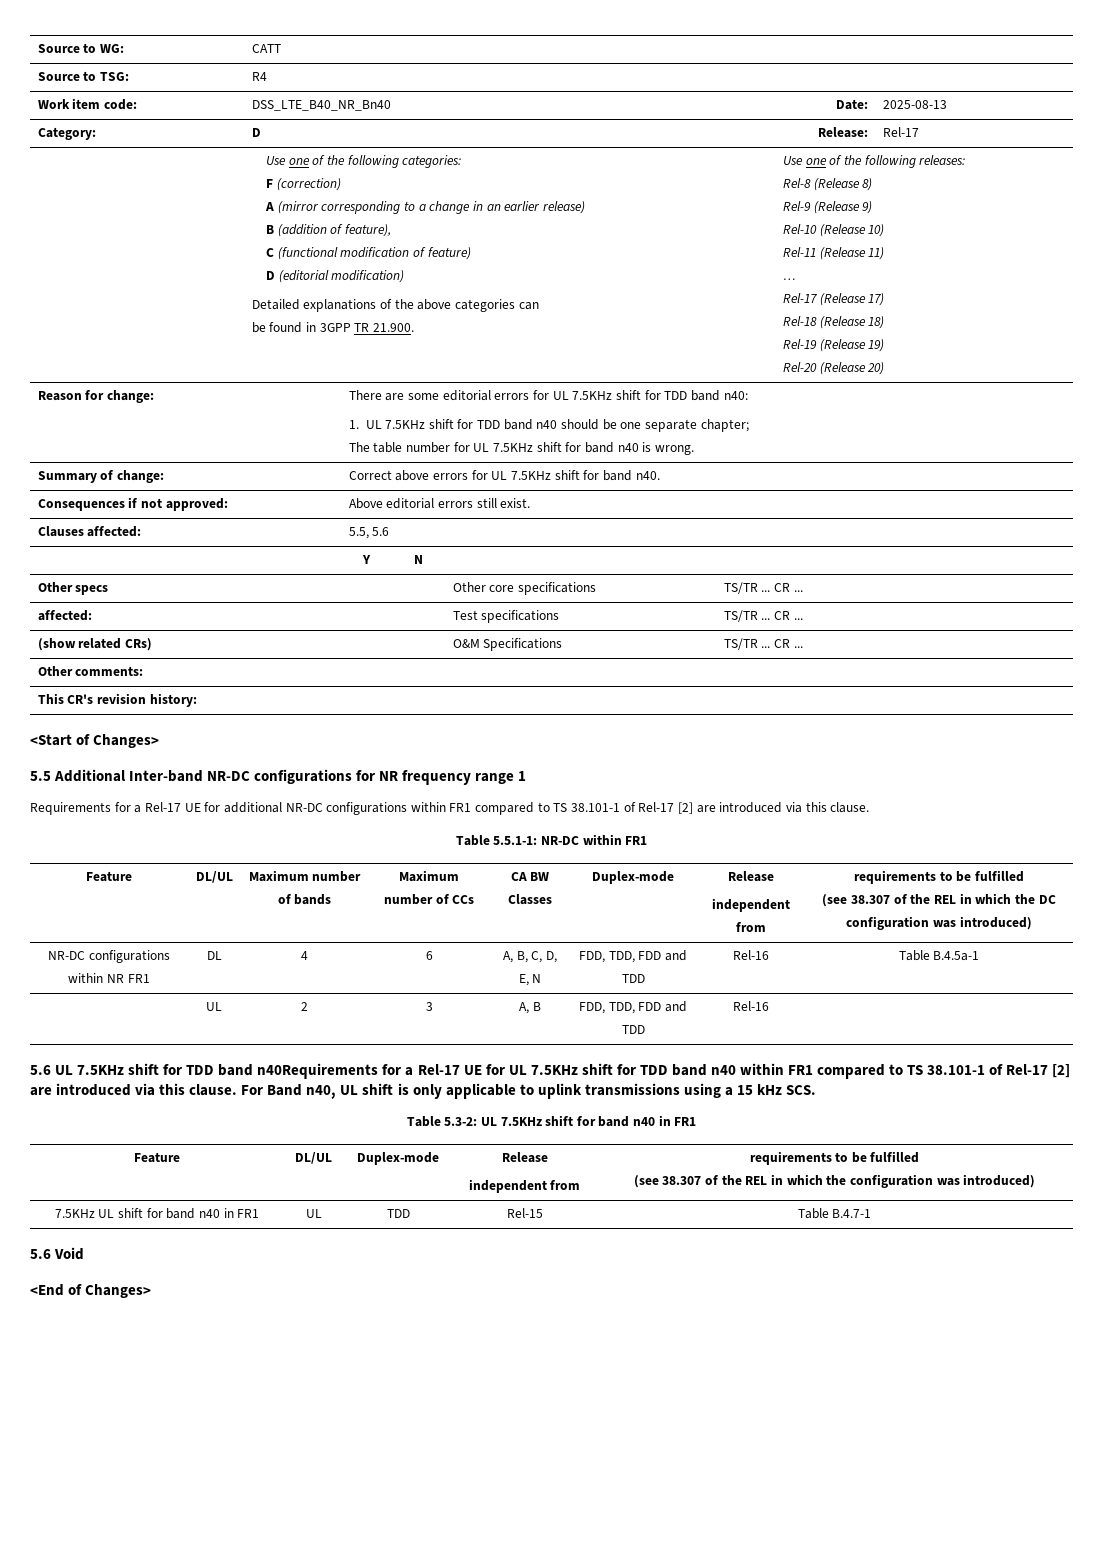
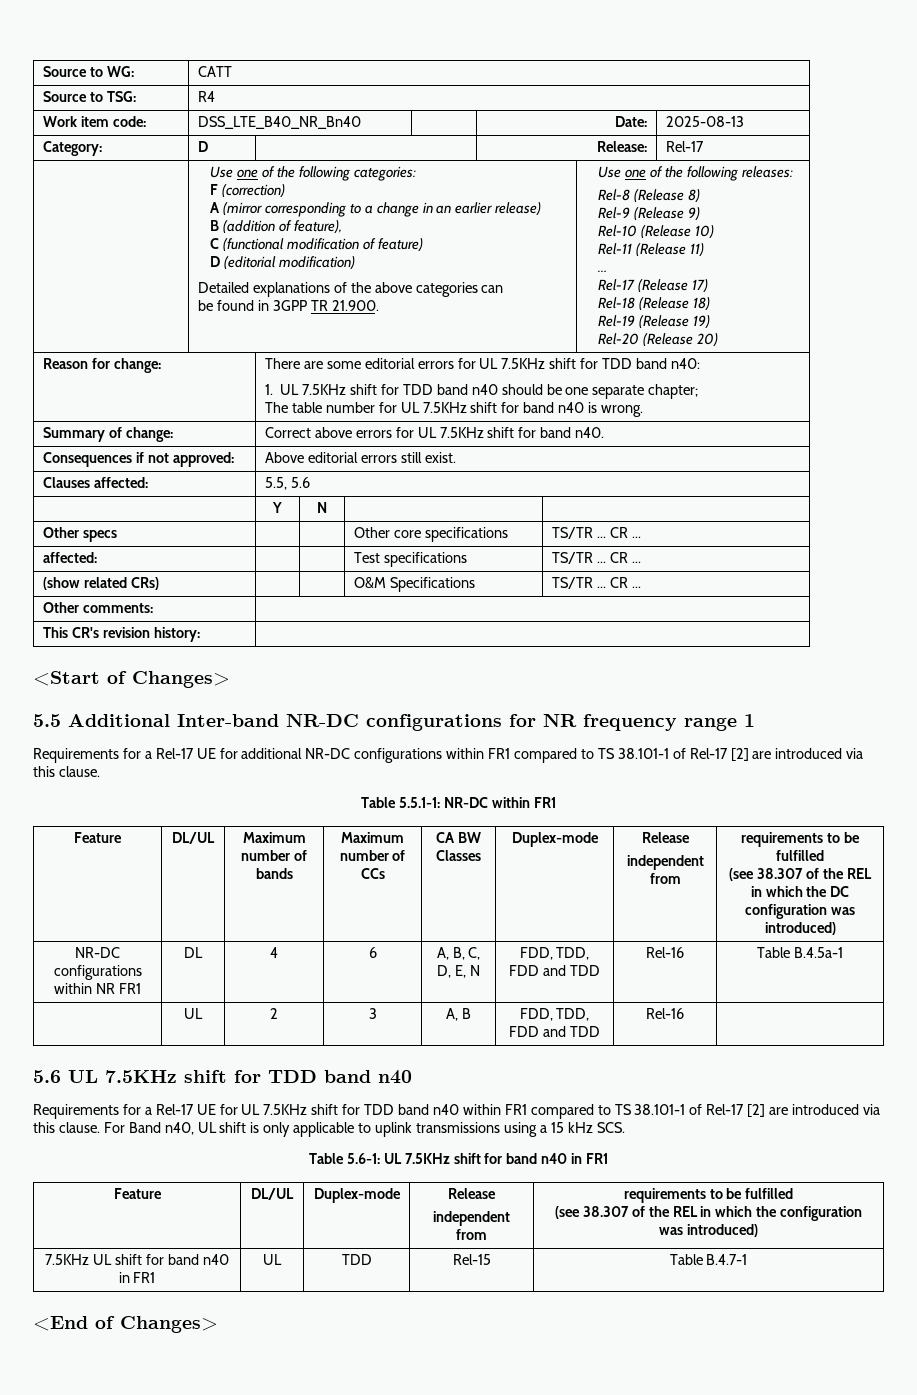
- 5.6 UL 7.5KHz shift for TDD band n40Requirements for a Rel-17 UE for UL 7.5KHz shift for TDD band n40 within FR1 compared to TS 38.101-1 of Rel-17 [2] are introduced via this clause.
+ 5.6 UL 7.5KHz shift for TDD band n40
+ Requirements for a Rel-17 UE for UL 7.5KHz shift for TDD band n40 within FR1 compared to TS 38.101-1 of Rel-17 [2] are introduced via this clause.
- Table 5.3-2: UL 7.5KHz shift for band n40 in FR1
+ Table 5.6-1: UL 7.5KHz shift for band n40 in FR1
- 5.6 Void

